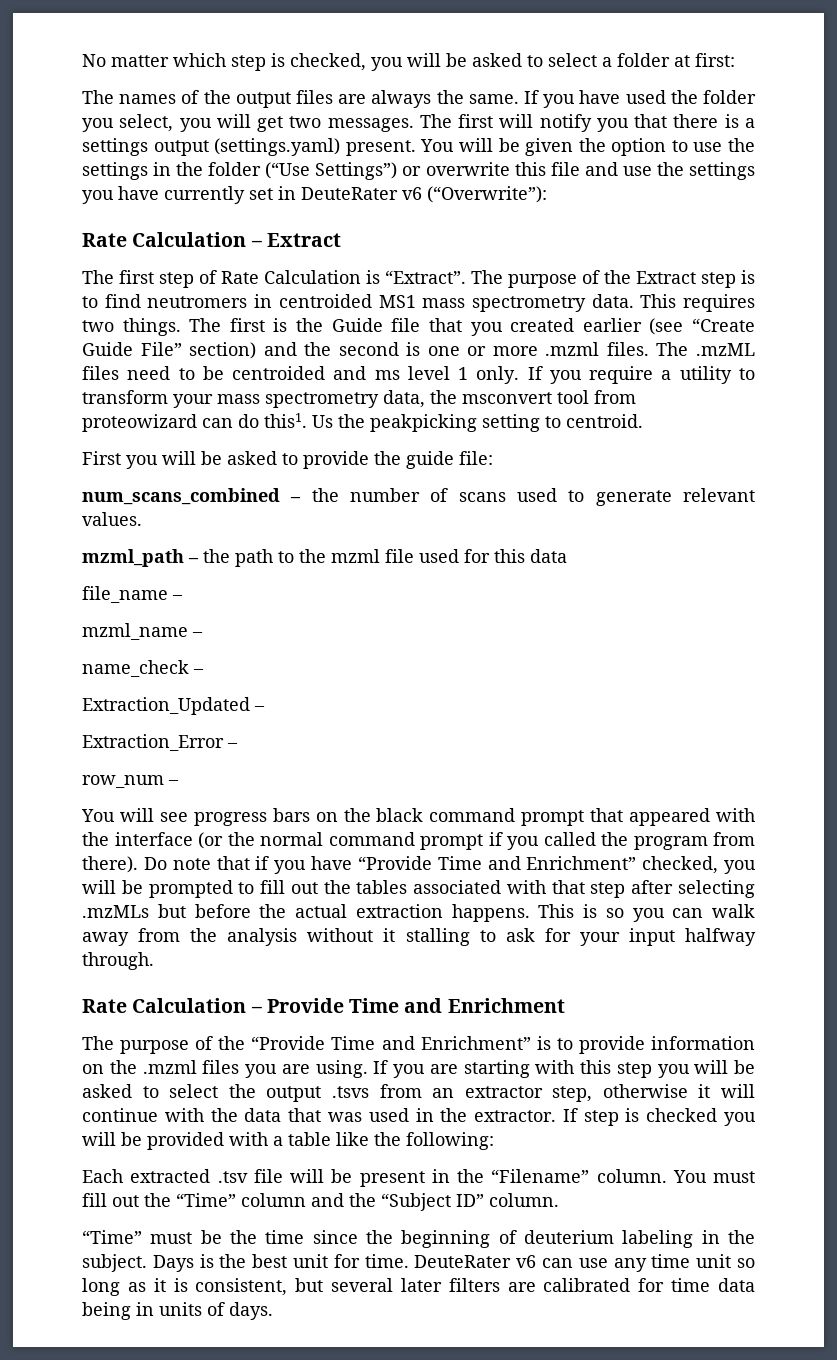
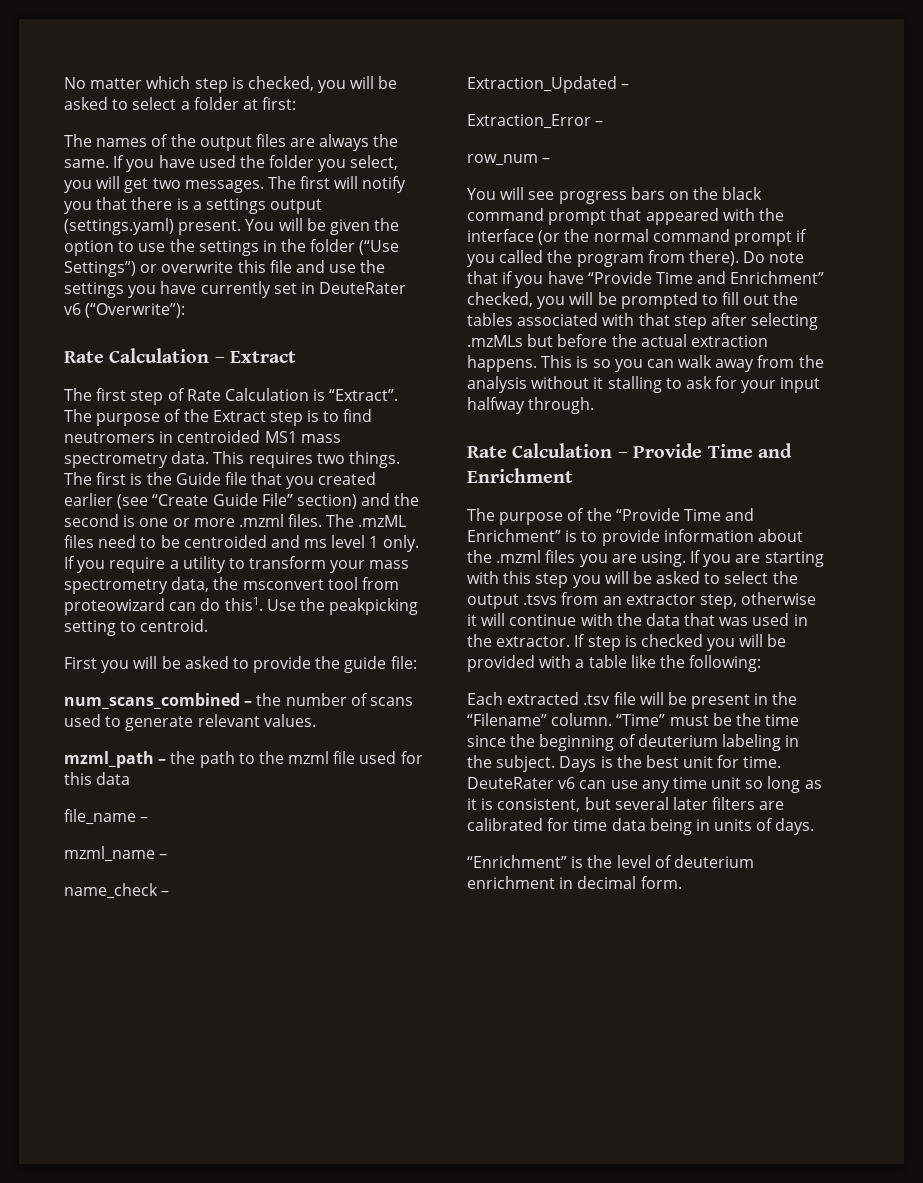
- Us the peakpicking setting to centroid.
+ Use the peakpicking setting to centroid.
- The purpose of the “Provide Time and Enrichment” is to provide information on the .mzml files you are using.
+ The purpose of the “Provide Time and Enrichment” is to provide information about the .mzml files you are using.
- Each extracted .tsv file will be present in the “Filename” column. You must fill out the “Time” column and the “Subject ID” column.
- “Time” must be the time since the beginning of deuterium labeling in the subject.
+ Each extracted .tsv file will be present in the “Filename” column. “Time” must be the time since the beginning of deuterium labeling in the subject.
+ “Enrichment” is the level of deuterium enrichment in decimal form.

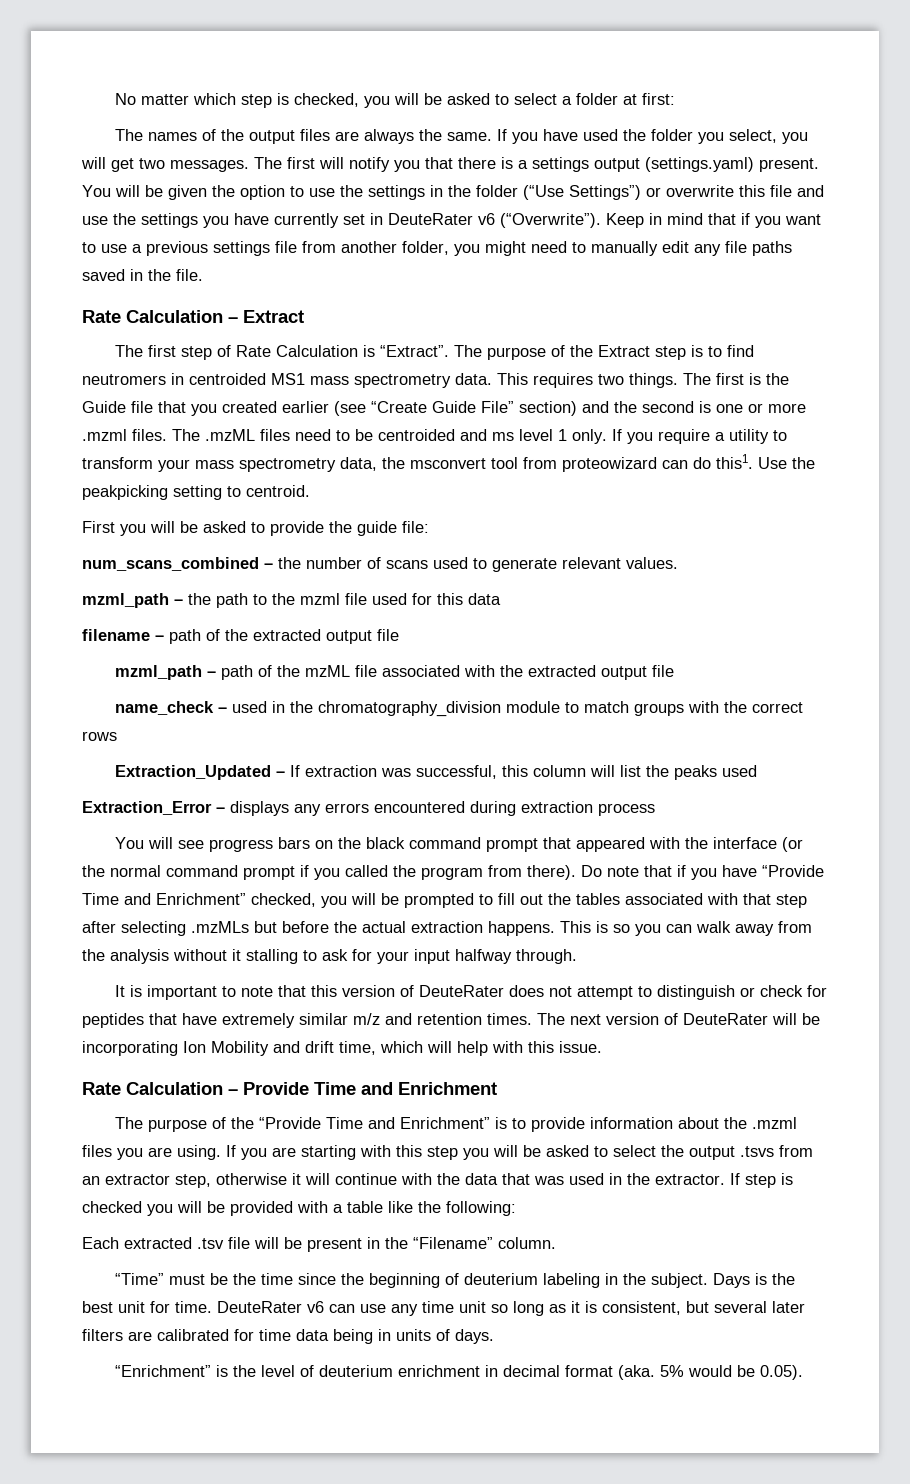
- You will be given the option to use the settings in the folder (“Use Settings”) or overwrite this file and use the settings you have currently set in DeuteRater v6 (“Overwrite”):
+ You will be given the option to use the settings in the folder (“Use Settings”) or overwrite this file and use the settings you have currently set in DeuteRater v6 (“Overwrite”). Keep in mind that if you want to use a previous settings file from another folder, you might need to manually edit any file paths saved in the file.
- file_name –
- mzml_name –
- name_check –
- Extraction_Updated –
- Extraction_Error –
- row_num –
+ filename – path of the extracted output file
+ mzml_path – path of the mzML file associated with the extracted output file
+ name_check – used in the chromatography_division module to match groups with the correct rows
+ Extraction_Updated – If extraction was successful, this column will list the peaks used
+ Extraction_Error – displays any errors encountered during extraction process
+ It is important to note that this version of DeuteRater does not attempt to distinguish or check for peptides that have extremely similar m/z and retention times. The next version of DeuteRater will be incorporating Ion Mobility and drift time, which will help with this issue.
- Each extracted .tsv file will be present in the “Filename” column. “Time” must be the time since the beginning of deuterium labeling in the subject.
+ Each extracted .tsv file will be present in the “Filename” column.
+ “Time” must be the time since the beginning of deuterium labeling in the subject.
- “Enrichment” is the level of deuterium enrichment in decimal form.
+ “Enrichment” is the level of deuterium enrichment in decimal format (aka. 5% would be 0.05).

